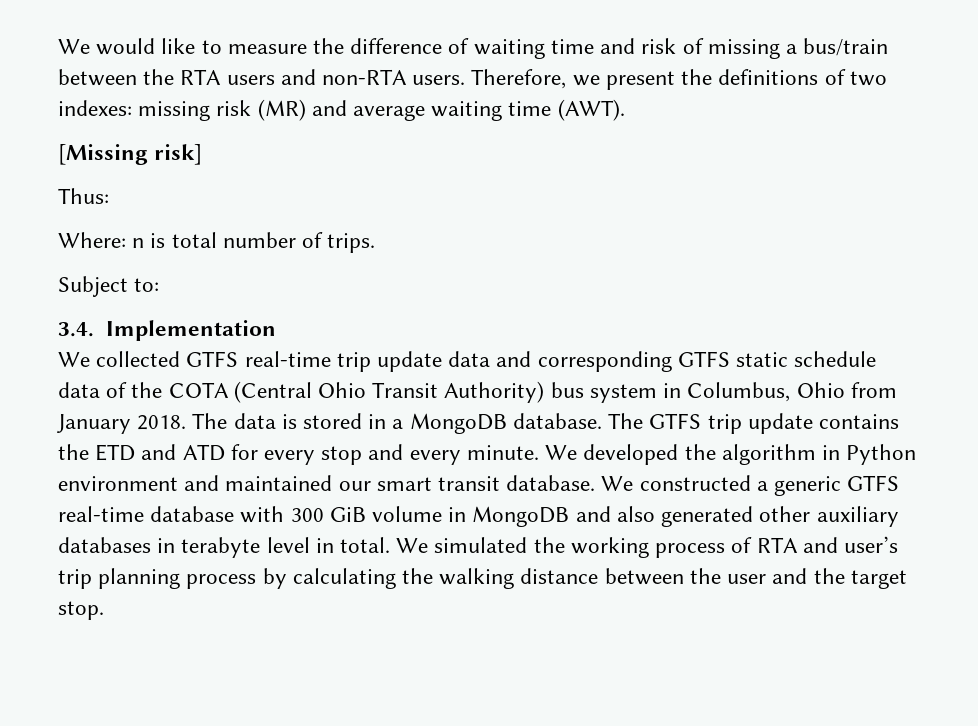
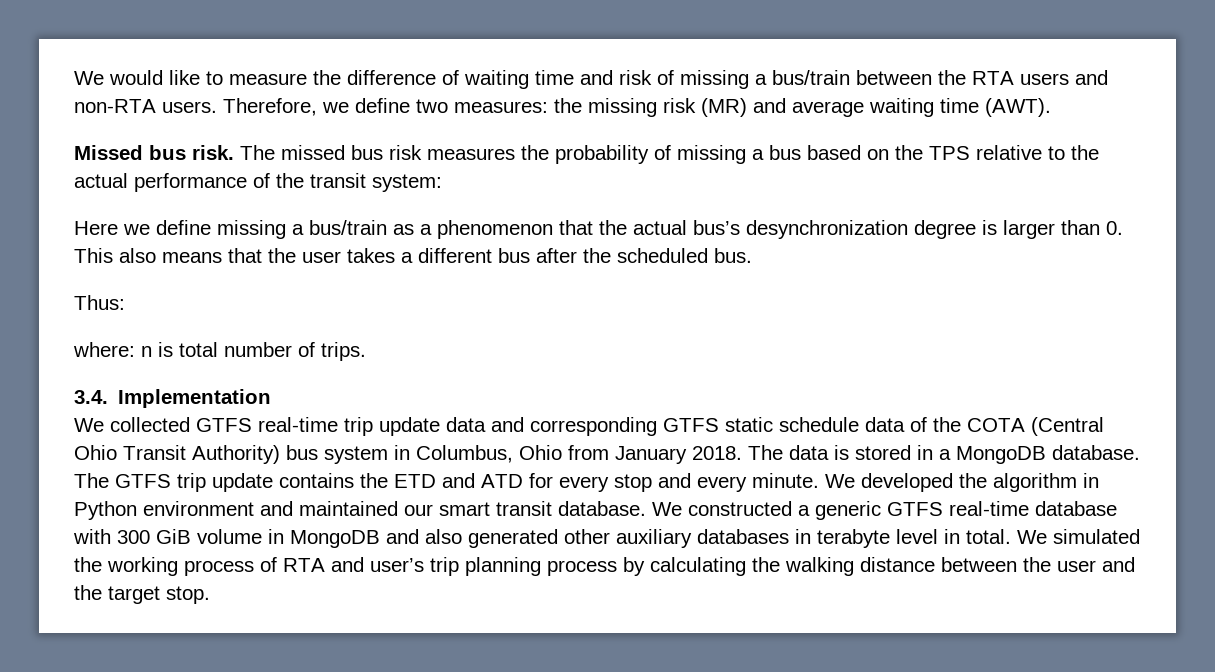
- Therefore, we present the definitions of two indexes: missing risk (MR) and average waiting time (AWT).
+ Therefore, we define two measures: the missing risk (MR) and average waiting time (AWT).
- [Missing risk]
+ Missed bus risk. The missed bus risk measures the probability of missing a bus based on the TPS relative to the actual performance of the transit system:
+ Here we define missing a bus/train as a phenomenon that the actual bus’s desynchronization degree is larger than 0. This also means that the user takes a different bus after the scheduled bus.
- Where: n is total number of trips.
+ where: n is total number of trips.
- Subject to:

